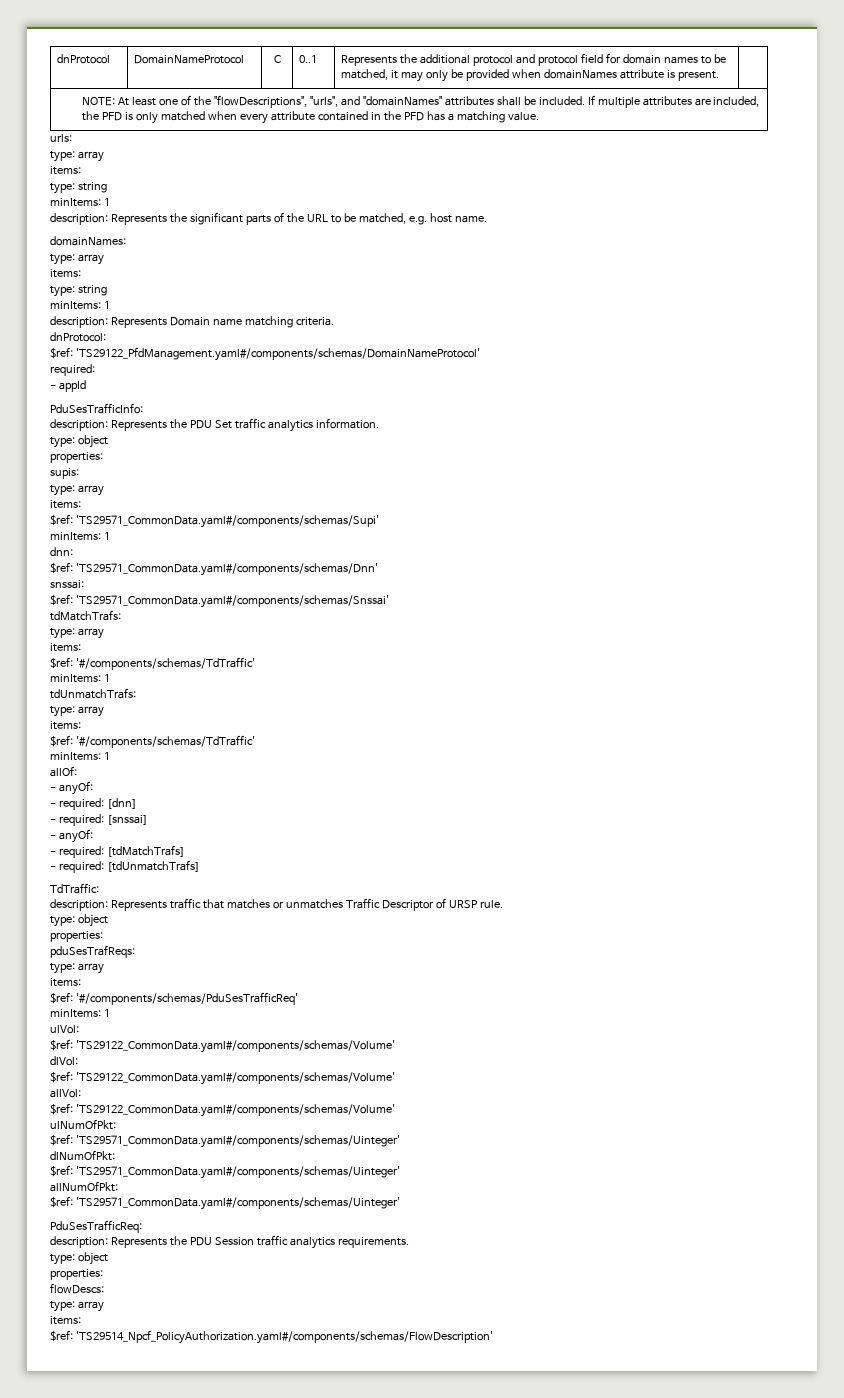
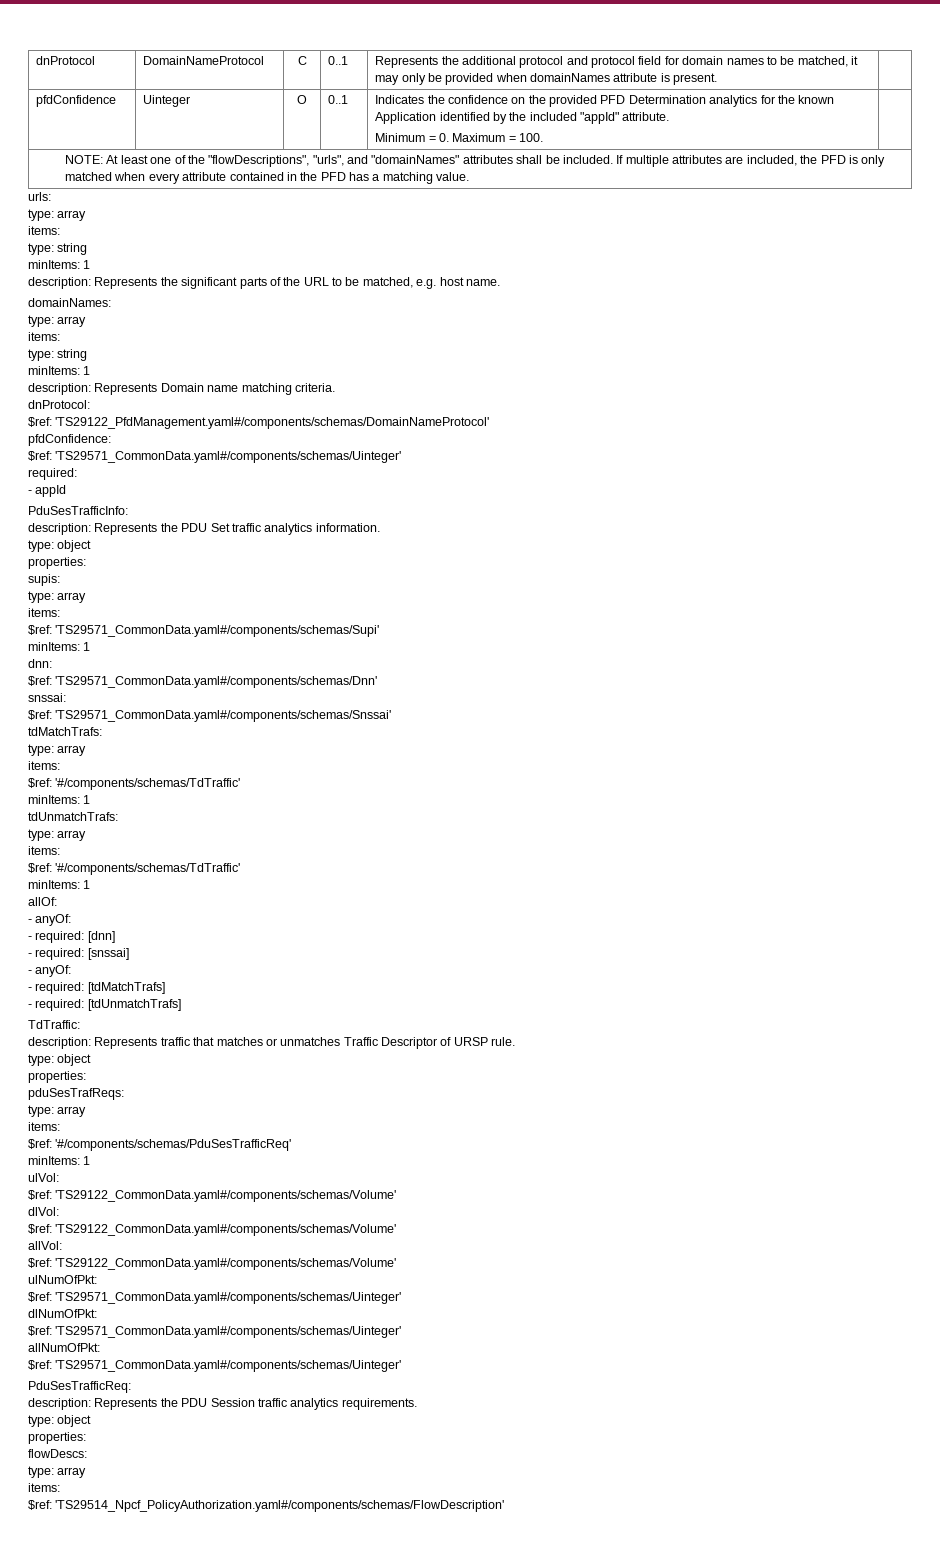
+ pfdConfidence | Uinteger | O | 0..1 | Indicates the confidence on the provided PFD Determination analytics for the known Application identified by the included "appId" attribute.
+ Minimum = 0. Maximum = 100. |
+ pfdConfidence:
+ $ref: 'TS29571_CommonData.yaml#/components/schemas/Uinteger'

